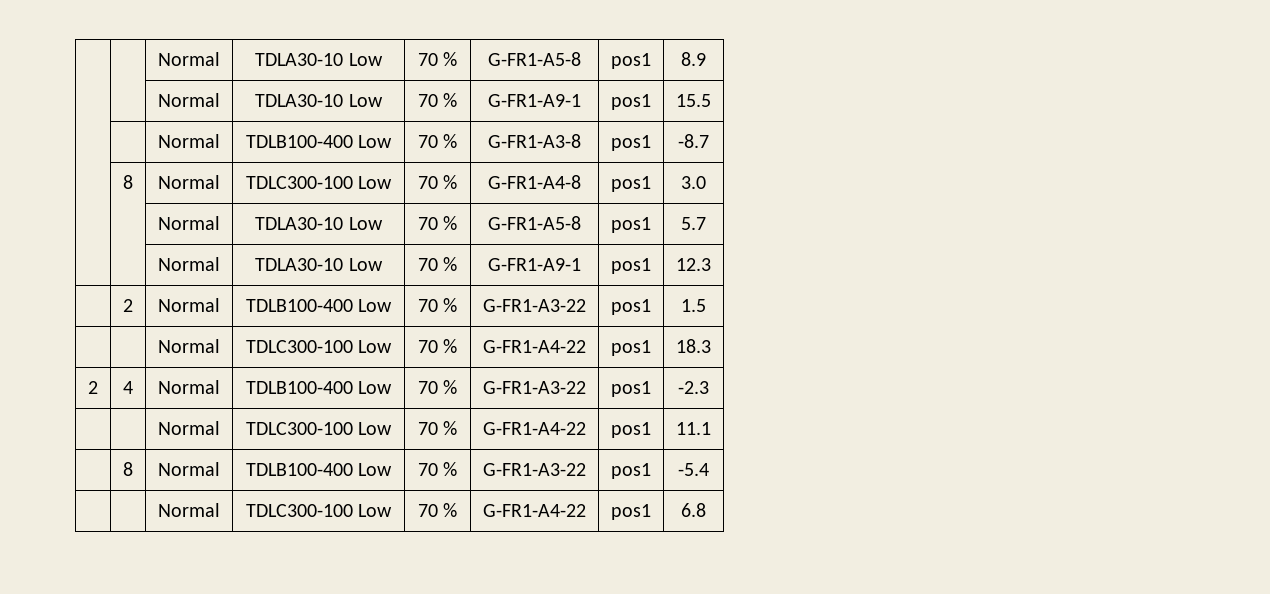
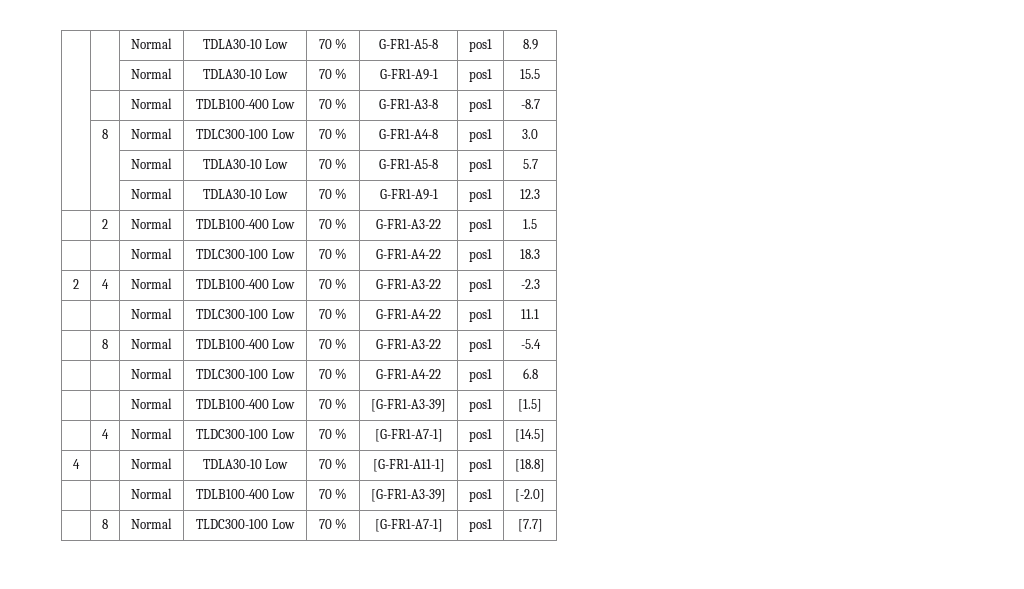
+ | | Normal | TDLB100-400 Low | 70 % | [G-FR1-A3-39] | pos1 | [1.5]
+ | 4 | Normal | TLDC300-100 Low | 70 % | [G-FR1-A7-1] | pos1 | [14.5]
+ 4 | | Normal | TDLA30-10 Low | 70 % | [G-FR1-A11-1] | pos1 | [18.8]
+ | | Normal | TDLB100-400 Low | 70 % | [G-FR1-A3-39] | pos1 | [-2.0]
+ | 8 | Normal | TLDC300-100 Low | 70 % | [G-FR1-A7-1] | pos1 | [7.7]

